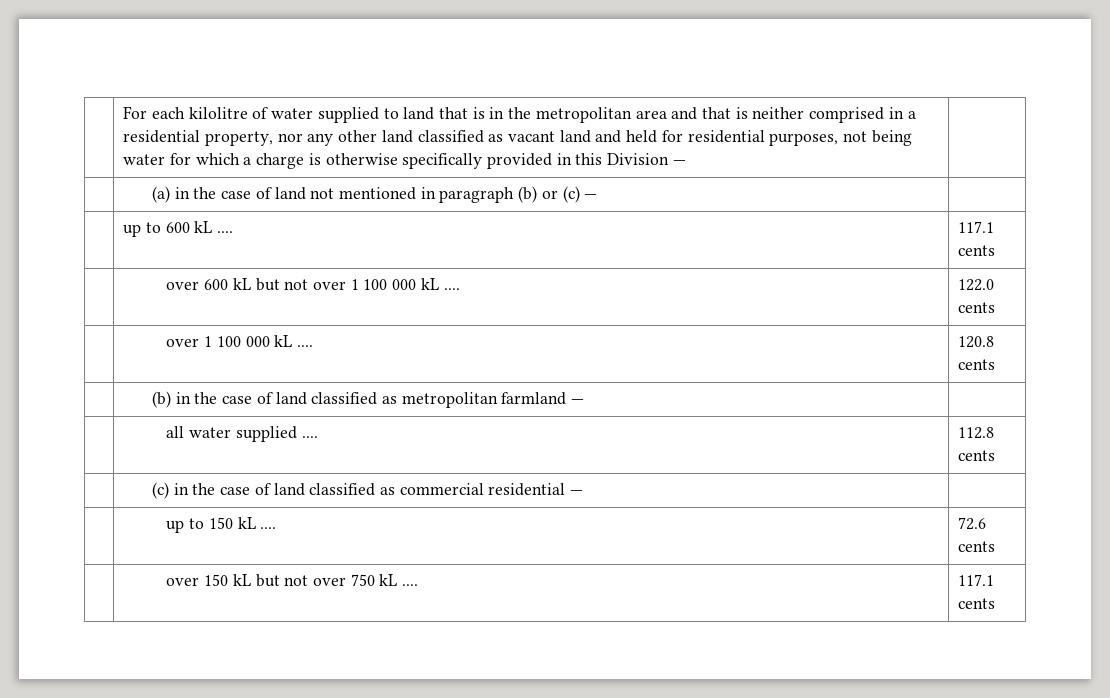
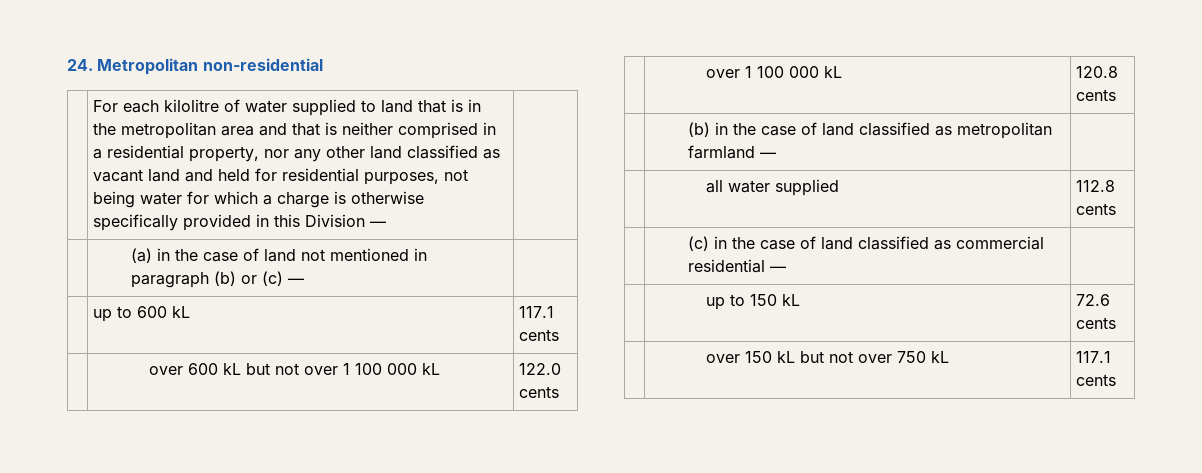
+ 24. Metropolitan non-residential
- | up to 600 kL .... | 117.1 cents
+ | up to 600 kL | 117.1 cents
- | over 600 kL but not over 1 100 000 kL .... | 122.0 cents
+ | over 600 kL but not over 1 100 000 kL | 122.0 cents
- | over 1 100 000 kL .... | 120.8 cents
+ | over 1 100 000 kL | 120.8 cents
- | all water supplied .... | 112.8 cents
+ | all water supplied | 112.8 cents
- | up to 150 kL .... | 72.6 cents
+ | up to 150 kL | 72.6 cents
- | over 150 kL but not over 750 kL .... | 117.1 cents
+ | over 150 kL but not over 750 kL | 117.1 cents

